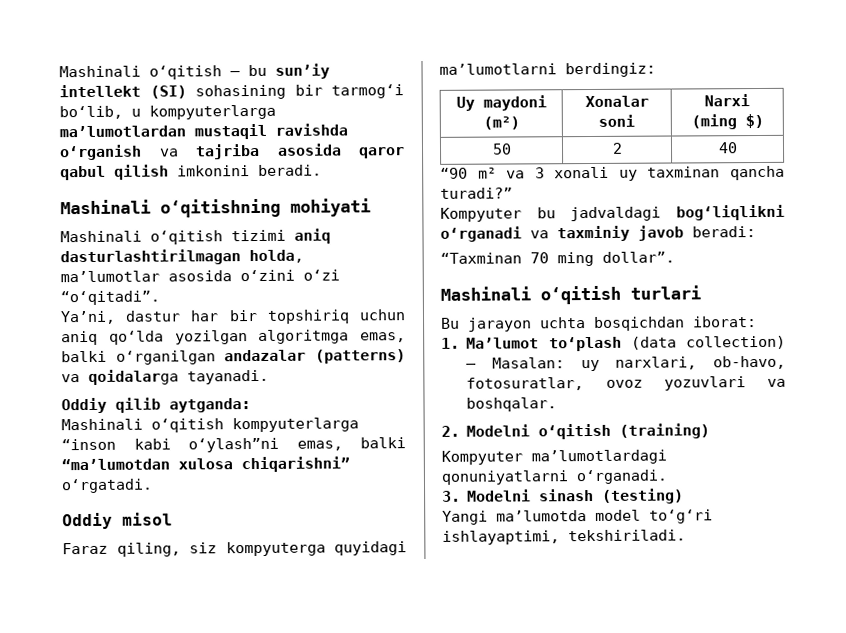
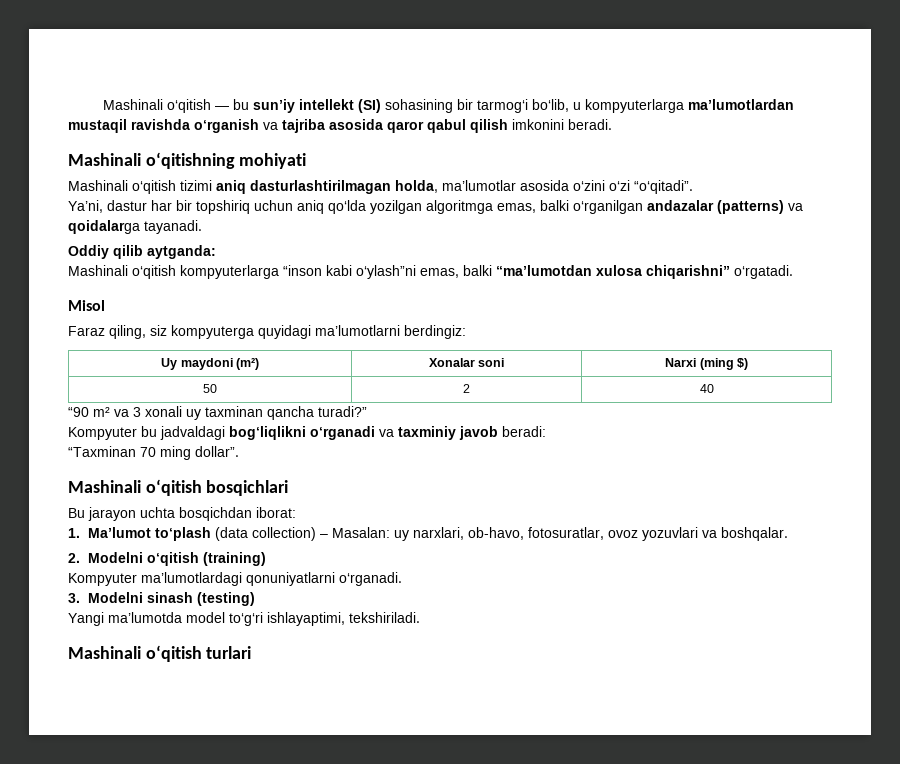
- Oddiy misol
+ Misol
- Mashinali o‘qitish turlari
+ Mashinali o‘qitish bosqichlari
+ Mashinali o‘qitish turlari

